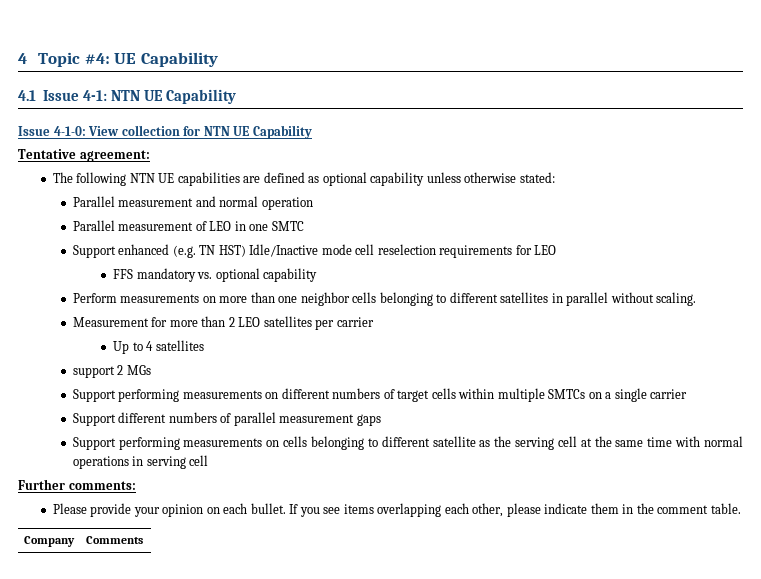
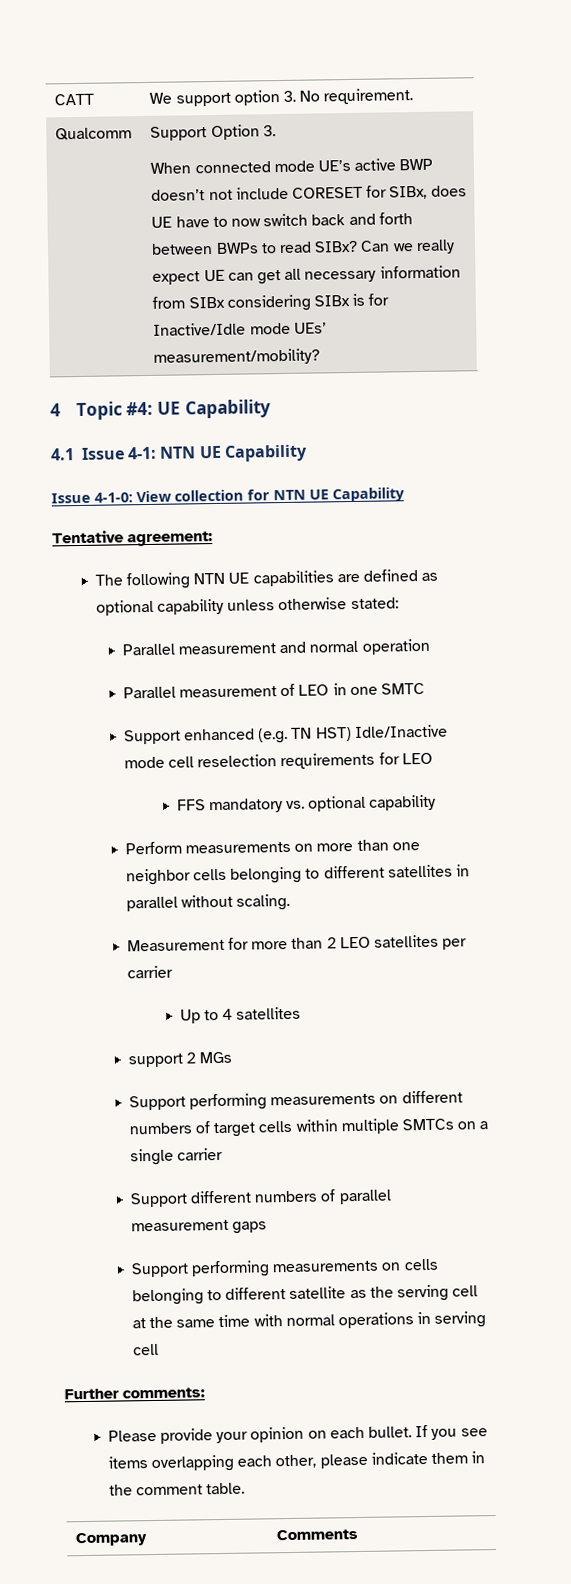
+ CATT | We support option 3. No requirement.
+ Qualcomm | Support Option 3.
+ When connected mode UE’s active BWP doesn’t not include CORESET for SIBx, does UE have to now switch back and forth between BWPs to read SIBx? Can we really expect UE can get all necessary information from SIBx considering SIBx is for Inactive/Idle mode UEs’ measurement/mobility?

